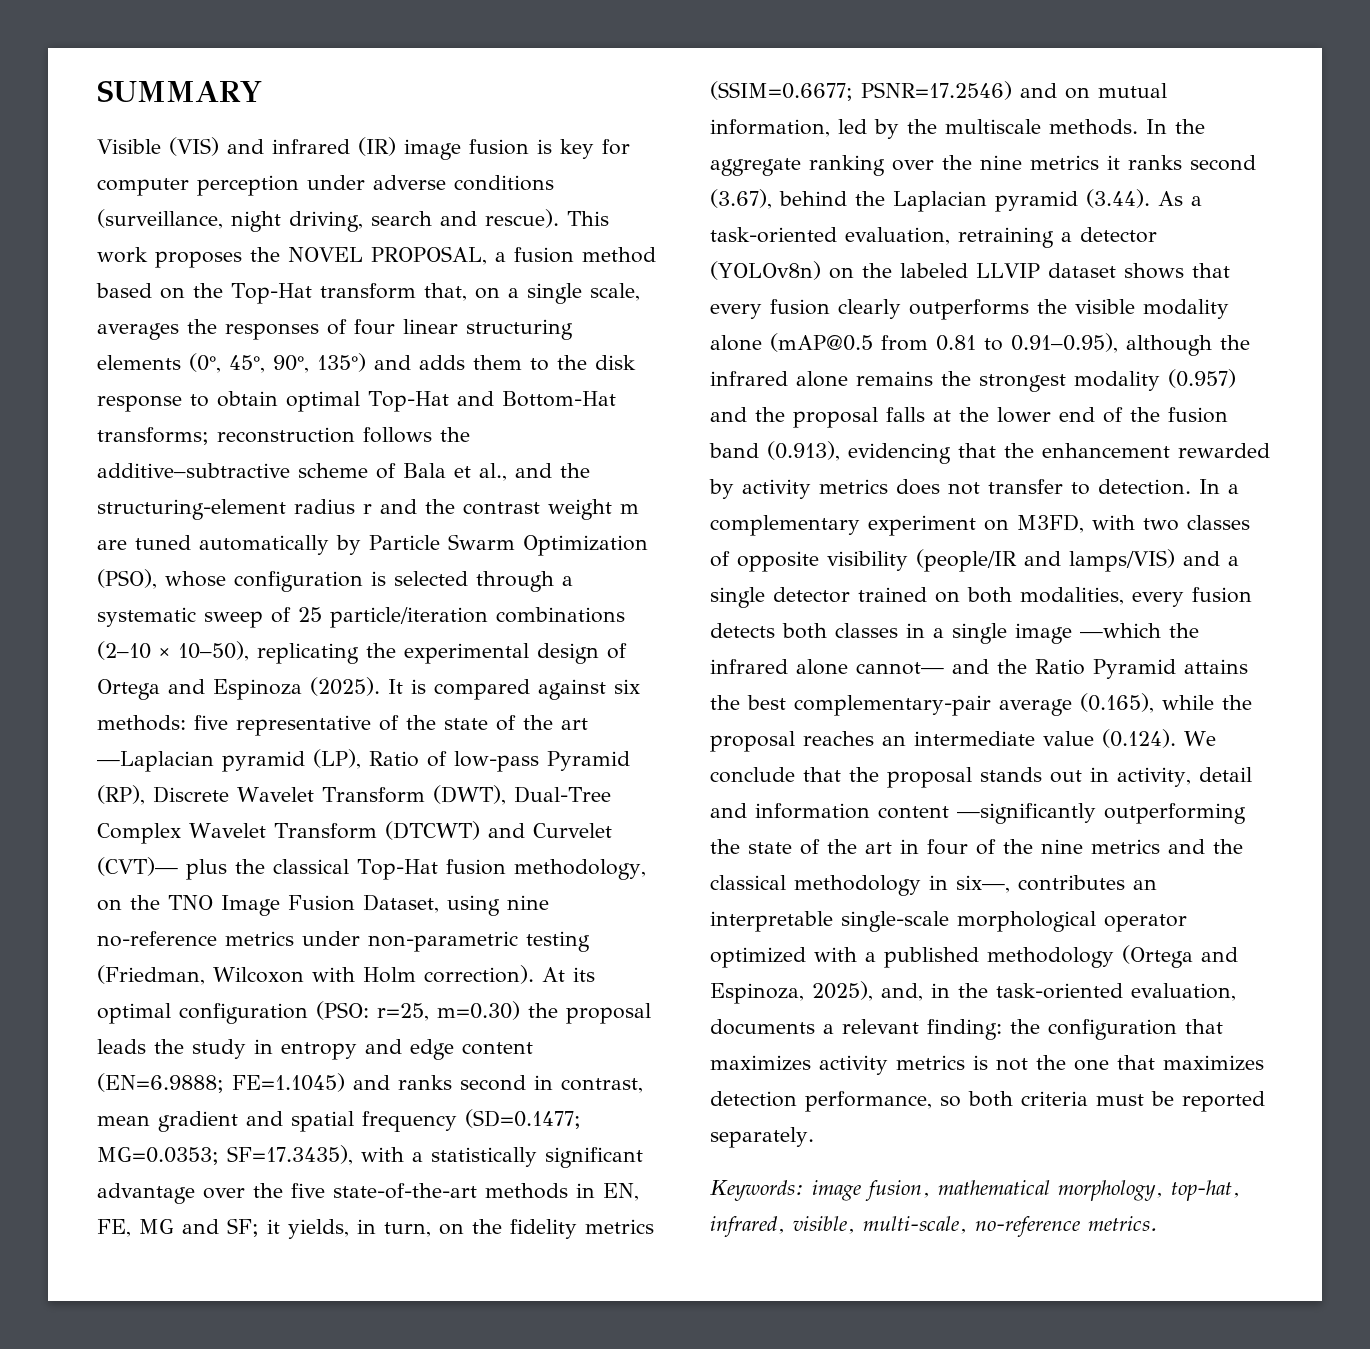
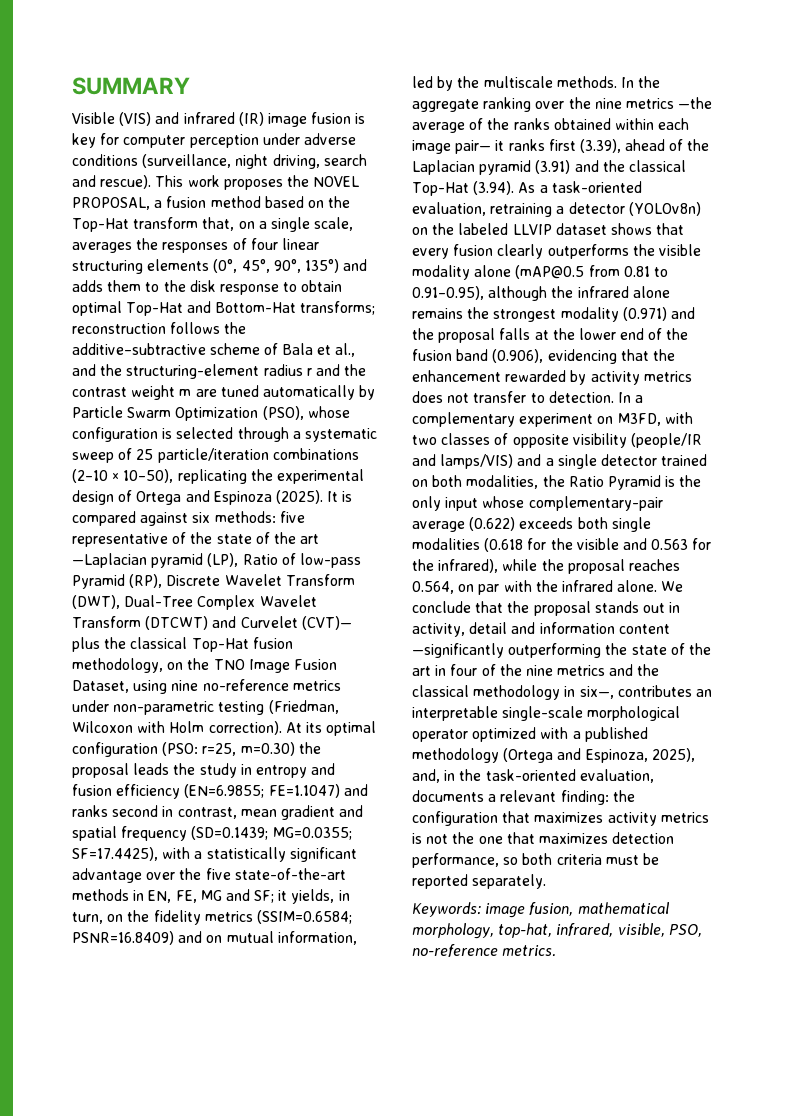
- At its optimal configuration (PSO: r=25, m=0.30) the proposal leads the study in entropy and edge content (EN=6.9888; FE=1.1045) and ranks second in contrast, mean gradient and spatial frequency (SD=0.1477; MG=0.0353; SF=17.3435), with a statistically significant advantage over the five state-of-the-art methods in EN, FE, MG and SF; it yields, in turn, on the fidelity metrics (SSIM=0.6677; PSNR=17.2546) and on mutual information, led by the multiscale methods.
+ At its optimal configuration (PSO: r=25, m=0.30) the proposal leads the study in entropy and fusion efficiency (EN=6.9855; FE=1.1047) and ranks second in contrast, mean gradient and spatial frequency (SD=0.1439; MG=0.0355; SF=17.4425), with a statistically significant advantage over the five state-of-the-art methods in EN, FE, MG and SF; it yields, in turn, on the fidelity metrics (SSIM=0.6584; PSNR=16.8409) and on mutual information, led by the multiscale methods.
- In the aggregate ranking over the nine metrics it ranks second (3.67), behind the Laplacian pyramid (3.44). As a task-oriented evaluation, retraining a detector (YOLOv8n) on the labeled LLVIP dataset shows that every fusion clearly outperforms the visible modality alone (mAP@0.5 from 0.81 to 0.91–0.95), although the infrared alone remains the strongest modality (0.957) and the proposal falls at the lower end of the fusion band (0.913), evidencing that the enhancement rewarded by activity metrics does not transfer to detection.
+ In the aggregate ranking over the nine metrics —the average of the ranks obtained within each image pair— it ranks first (3.39), ahead of the Laplacian pyramid (3.91) and the classical Top-Hat (3.94). As a task-oriented evaluation, retraining a detector (YOLOv8n) on the labeled LLVIP dataset shows that every fusion clearly outperforms the visible modality alone (mAP@0.5 from 0.81 to 0.91–0.95), although the infrared alone remains the strongest modality (0.971) and the proposal falls at the lower end of the fusion band (0.906), evidencing that the enhancement rewarded by activity metrics does not transfer to detection.
- In a complementary experiment on M3FD, with two classes of opposite visibility (people/IR and lamps/VIS) and a single detector trained on both modalities, every fusion detects both classes in a single image —which the infrared alone cannot— and the Ratio Pyramid attains the best complementary-pair average (0.165), while the proposal reaches an intermediate value (0.124). We conclude that the proposal stands out in activity, detail and information content —significantly outperforming the state of the art in four of the nine metrics and the classical methodology in six—, contributes an interpretable single-scale morphological operator optimized with a published methodology (Ortega and Espinoza, 2025), and, in the task-oriented evaluation, documents a relevant finding:
+ In a complementary experiment on M3FD, with two classes of opposite visibility (people/IR and lamps/VIS) and a single detector trained on both modalities, the Ratio Pyramid is the only input whose complementary-pair average (0.622) exceeds both single modalities (0.618 for the visible and 0.563 for the infrared), while the proposal reaches 0.564, on par with the infrared alone. We conclude that the proposal stands out in activity, detail and information content —significantly outperforming the state of the art in four of the nine metrics and the classical methodology in six—, contributes an interpretable single-scale morphological operator optimized with a published methodology (Ortega and Espinoza, 2025), and, in the task-oriented evaluation, documents a relevant finding:
- Keywords: image fusion, mathematical morphology, top-hat, infrared, visible, multi-scale, no-reference metrics.
+ Keywords: image fusion, mathematical morphology, top-hat, infrared, visible, PSO, no-reference metrics.

